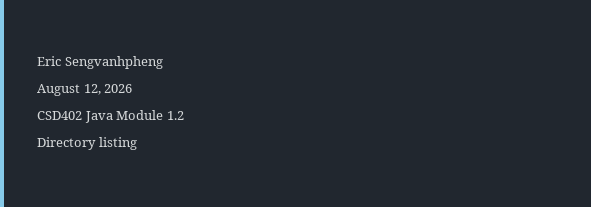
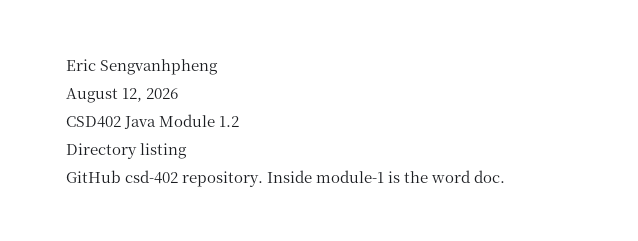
+ GitHub csd-402 repository. Inside module-1 is the word doc.

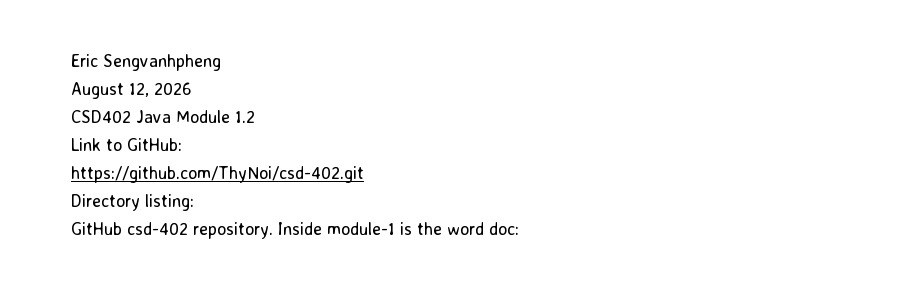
+ Link to GitHub:
+ https://github.com/ThyNoi/csd-402.git
- Directory listing
+ Directory listing:
- Inside module-1 is the word doc.
+ Inside module-1 is the word doc:

